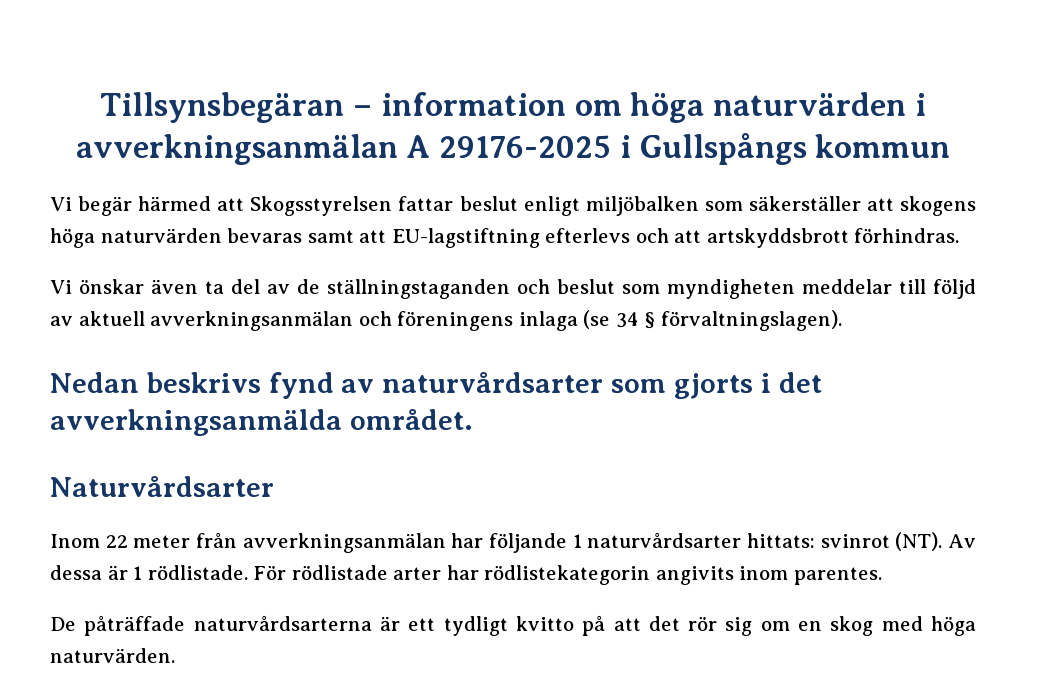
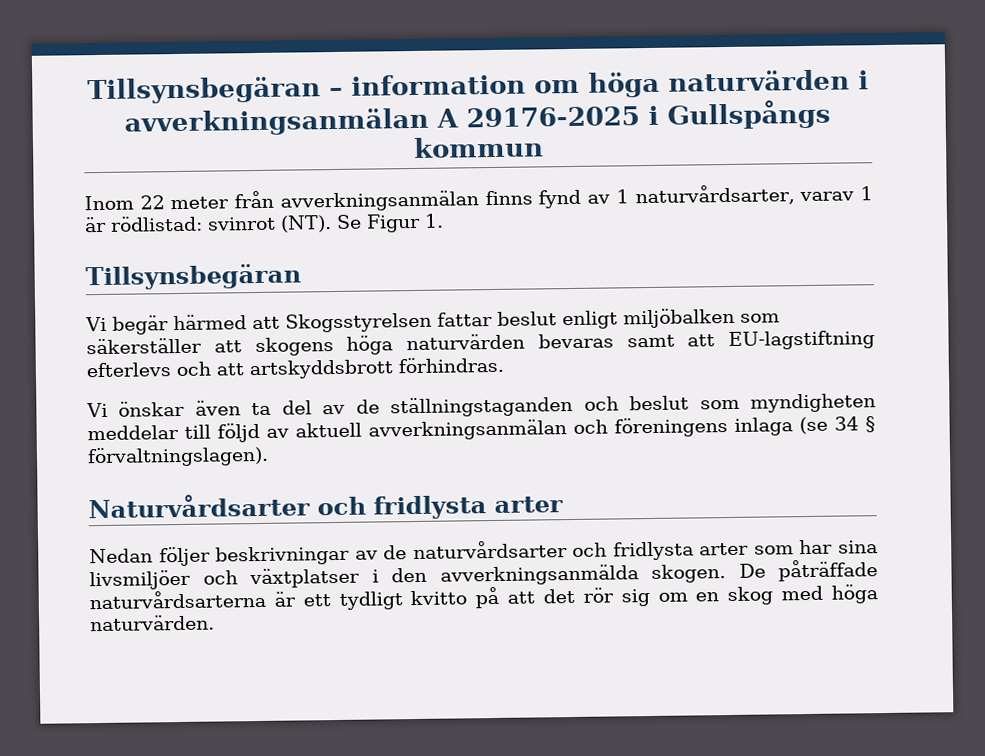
+ Inom 22 meter från avverkningsanmälan finns fynd av 1 naturvårdsarter, varav 1 är rödlistad: svinrot (NT). Se Figur 1.
+ Tillsynsbegäran
- Nedan beskrivs fynd av naturvårdsarter som gjorts i det avverkningsanmälda området.
- Naturvårdsarter
- Inom 22 meter från avverkningsanmälan har följande 1 naturvårdsarter hittats: svinrot (NT). Av dessa är 1 rödlistade. För rödlistade arter har rödlistekategorin angivits inom parentes.
- De påträffade naturvårdsarterna är ett tydligt kvitto på att det rör sig om en skog med höga naturvärden.
+ Naturvårdsarter och fridlysta arter
+ Nedan följer beskrivningar av de naturvårdsarter och fridlysta arter som har sina livsmiljöer och växtplatser i den avverkningsanmälda skogen. De påträffade naturvårdsarterna är ett tydligt kvitto på att det rör sig om en skog med höga naturvärden.

